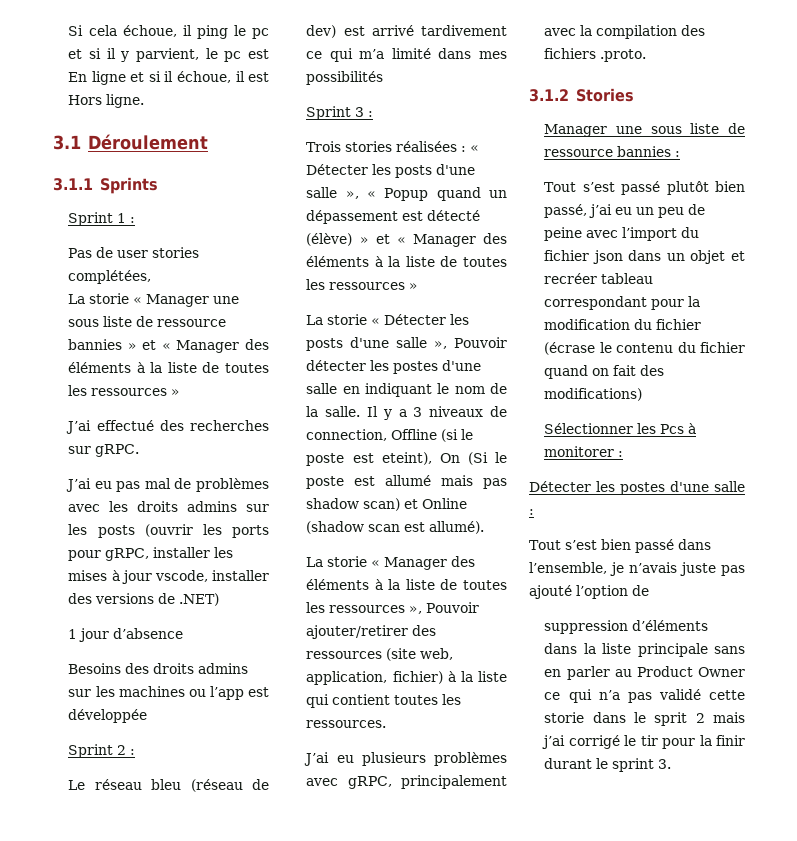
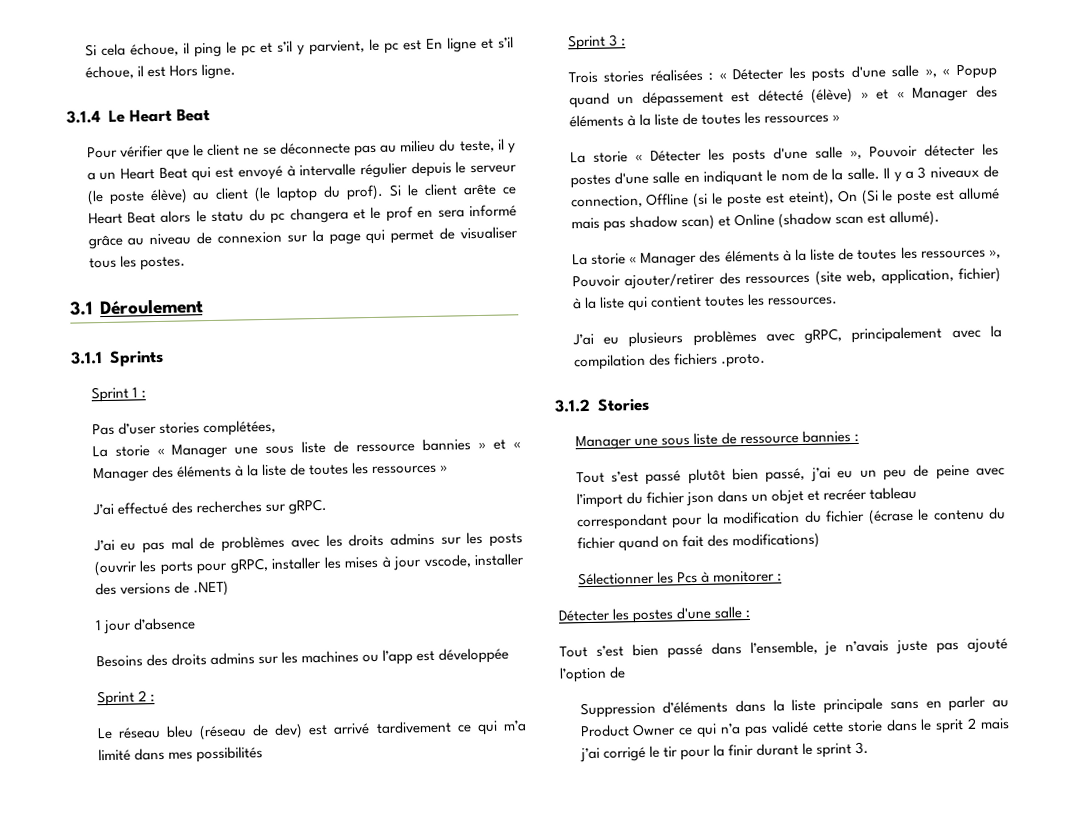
- Si cela échoue, il ping le pc et si il y parvient, le pc est En ligne et si il échoue, il est Hors ligne.
+ Si cela échoue, il ping le pc et s’il y parvient, le pc est En ligne et s’il échoue, il est Hors ligne.
+ 3.1.4 Le Heart Beat
+ Pour vérifier que le client ne se déconnecte pas au milieu du teste, il y a un Heart Beat qui est envoyé à intervalle régulier depuis le serveur (le poste élève) au client (le laptop du prof). Si le client arête ce Heart Beat alors le statu du pc changera et le prof en sera informé grâce au niveau de connexion sur la page qui permet de visualiser tous les postes.
- Pas de user stories complétées,
+ Pas d’user stories complétées,
- suppression d’éléments dans la liste principale sans en parler au Product Owner ce qui n’a pas validé cette storie dans le sprit 2 mais j’ai corrigé le tir pour la finir durant le sprint 3.
+ Suppression d’éléments dans la liste principale sans en parler au Product Owner ce qui n’a pas validé cette storie dans le sprit 2 mais j’ai corrigé le tir pour la finir durant le sprint 3.

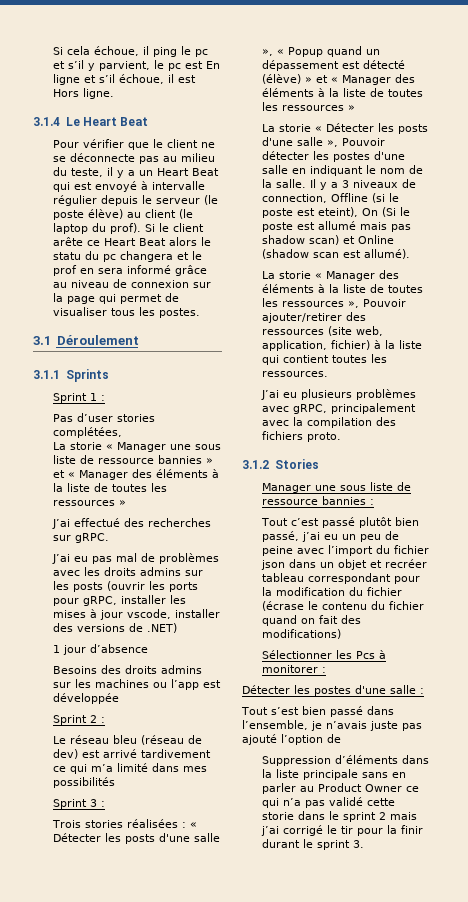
- J’ai eu plusieurs problèmes avec gRPC, principalement avec la compilation des fichiers .proto.
+ J’ai eu plusieurs problèmes avec gRPC, principalement avec la compilation des fichiers proto.
- Tout s’est passé plutôt bien passé, j’ai eu un peu de peine avec l’import du fichier json dans un objet et recréer tableau correspondant pour la modification du fichier (écrase le contenu du fichier quand on fait des modifications)
+ Tout c’est passé plutôt bien passé, j’ai eu un peu de peine avec l’import du fichier json dans un objet et recréer tableau correspondant pour la modification du fichier (écrase le contenu du fichier quand on fait des modifications)
- Suppression d’éléments dans la liste principale sans en parler au Product Owner ce qui n’a pas validé cette storie dans le sprit 2 mais j’ai corrigé le tir pour la finir durant le sprint 3.
+ Suppression d’éléments dans la liste principale sans en parler au Product Owner ce qui n’a pas validé cette storie dans le sprint 2 mais j’ai corrigé le tir pour la finir durant le sprint 3.

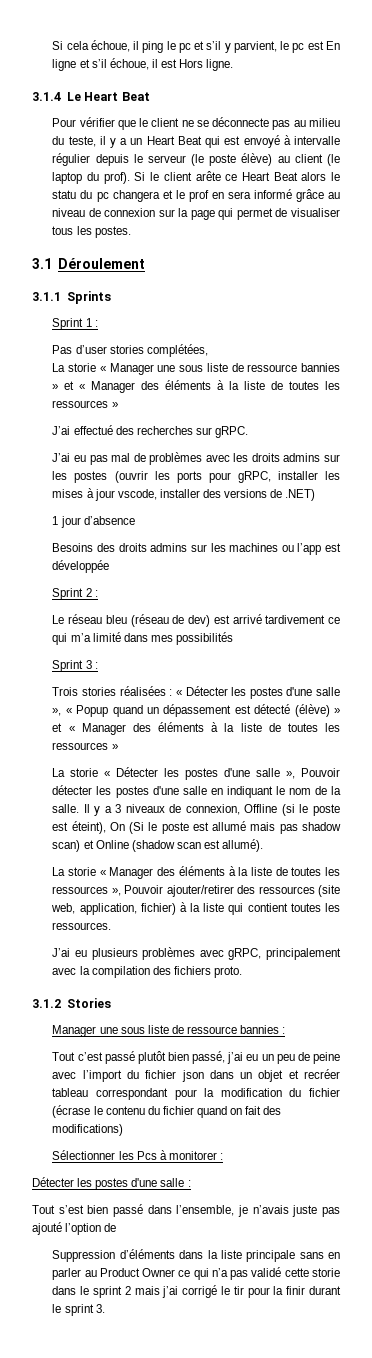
- J’ai eu pas mal de problèmes avec les droits admins sur les posts (ouvrir les ports pour gRPC, installer les mises à jour vscode, installer des versions de .NET)
+ J’ai eu pas mal de problèmes avec les droits admins sur les postes (ouvrir les ports pour gRPC, installer les mises à jour vscode, installer des versions de .NET)
- Trois stories réalisées : « Détecter les posts d'une salle », « Popup quand un dépassement est détecté (élève) » et « Manager des éléments à la liste de toutes les ressources »
+ Trois stories réalisées : « Détecter les postes d'une salle », « Popup quand un dépassement est détecté (élève) » et « Manager des éléments à la liste de toutes les ressources »
- La storie « Détecter les posts d'une salle », Pouvoir détecter les postes d'une salle en indiquant le nom de la salle.
+ La storie « Détecter les postes d'une salle », Pouvoir détecter les postes d'une salle en indiquant le nom de la salle.
- Il y a 3 niveaux de connection, Offline (si le poste est eteint), On (Si le poste est allumé mais pas shadow scan) et Online (shadow scan est allumé).
+ Il y a 3 niveaux de connexion, Offline (si le poste est éteint), On (Si le poste est allumé mais pas shadow scan) et Online (shadow scan est allumé).

